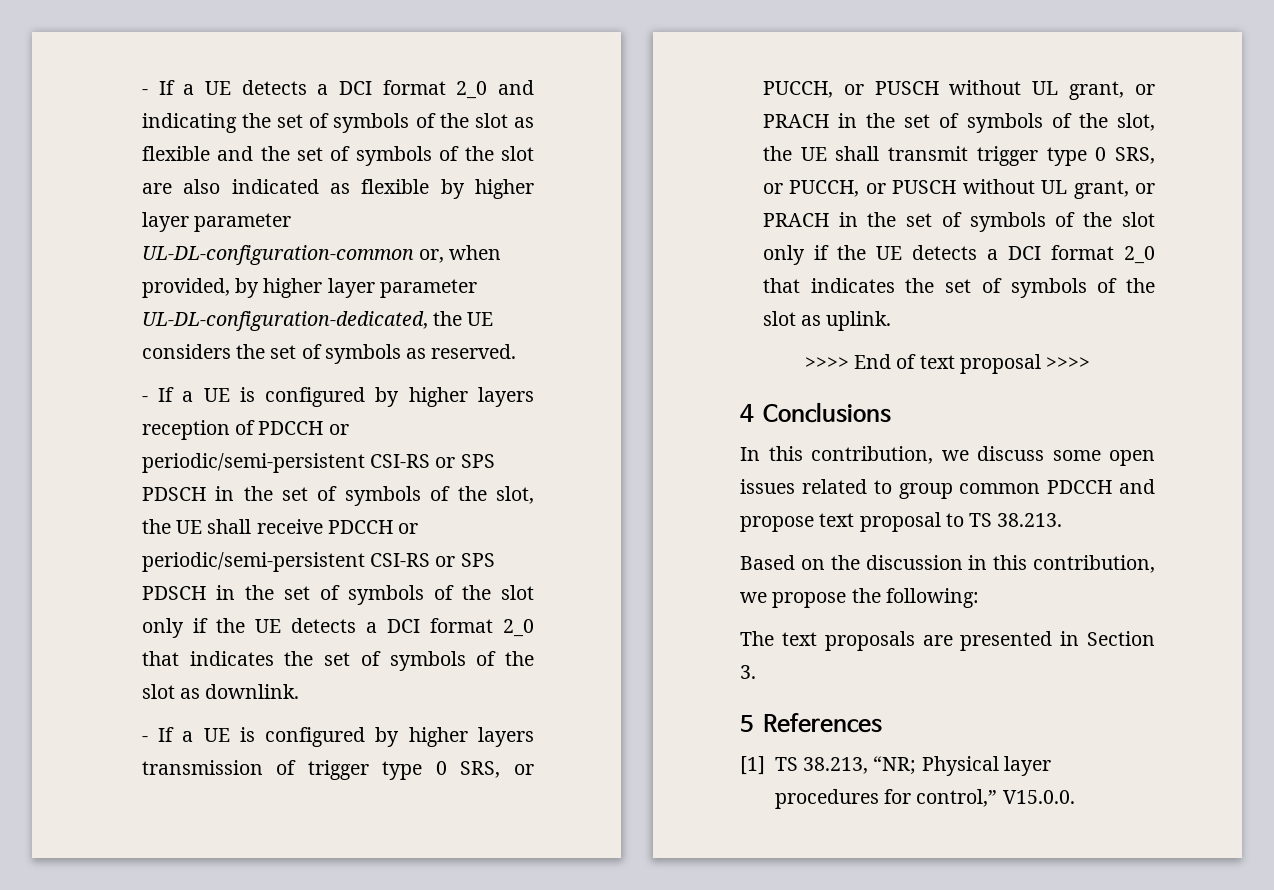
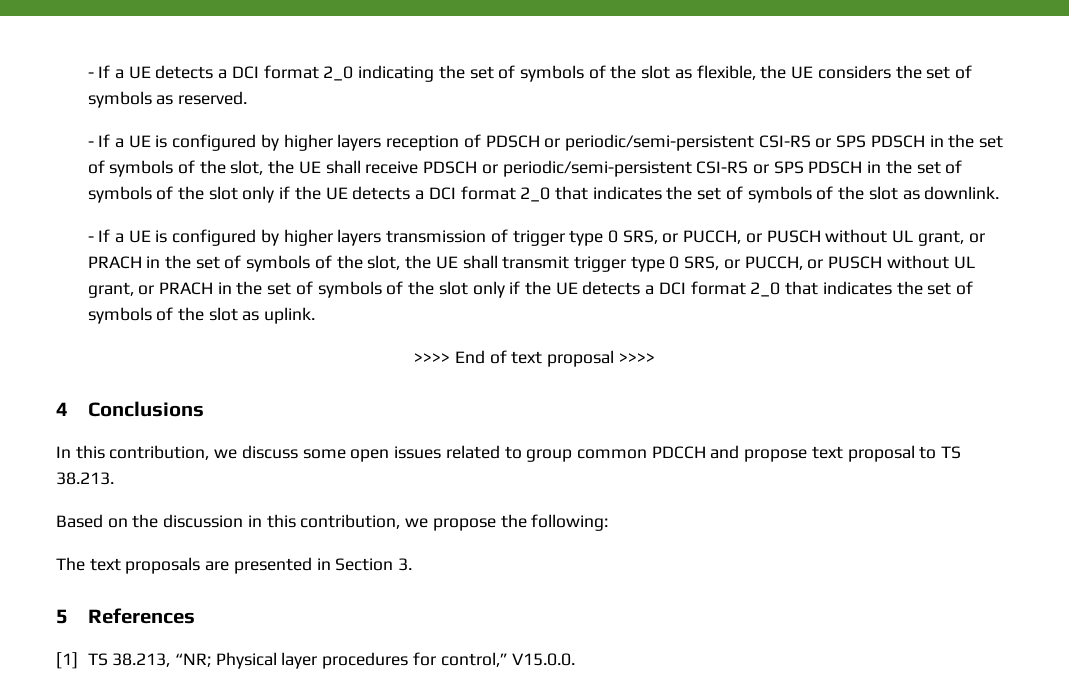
- - If a UE detects a DCI format 2_0 and indicating the set of symbols of the slot as flexible and the set of symbols of the slot are also indicated as flexible by higher layer parameter UL-DL-configuration-common or, when provided, by higher layer parameter UL-DL-configuration-dedicated, the UE considers the set of symbols as reserved.
+ - If a UE detects a DCI format 2_0 indicating the set of symbols of the slot as flexible, the UE considers the set of symbols as reserved.
- - If a UE is configured by higher layers reception of PDCCH or periodic/semi-persistent CSI-RS or SPS PDSCH in the set of symbols of the slot, the UE shall receive PDCCH or periodic/semi-persistent CSI-RS or SPS PDSCH in the set of symbols of the slot only if the UE detects a DCI format 2_0 that indicates the set of symbols of the slot as downlink.
+ - If a UE is configured by higher layers reception of PDSCH or periodic/semi-persistent CSI-RS or SPS PDSCH in the set of symbols of the slot, the UE shall receive PDSCH or periodic/semi-persistent CSI-RS or SPS PDSCH in the set of symbols of the slot only if the UE detects a DCI format 2_0 that indicates the set of symbols of the slot as downlink.

